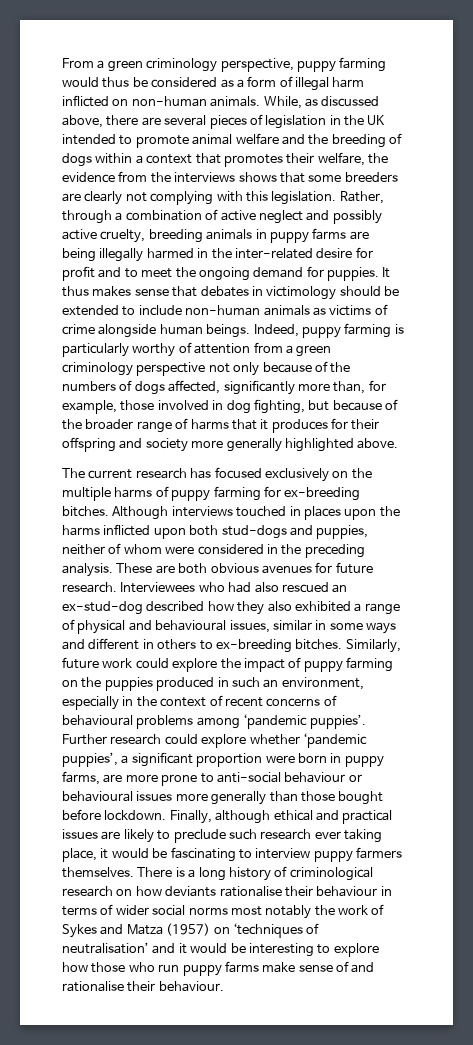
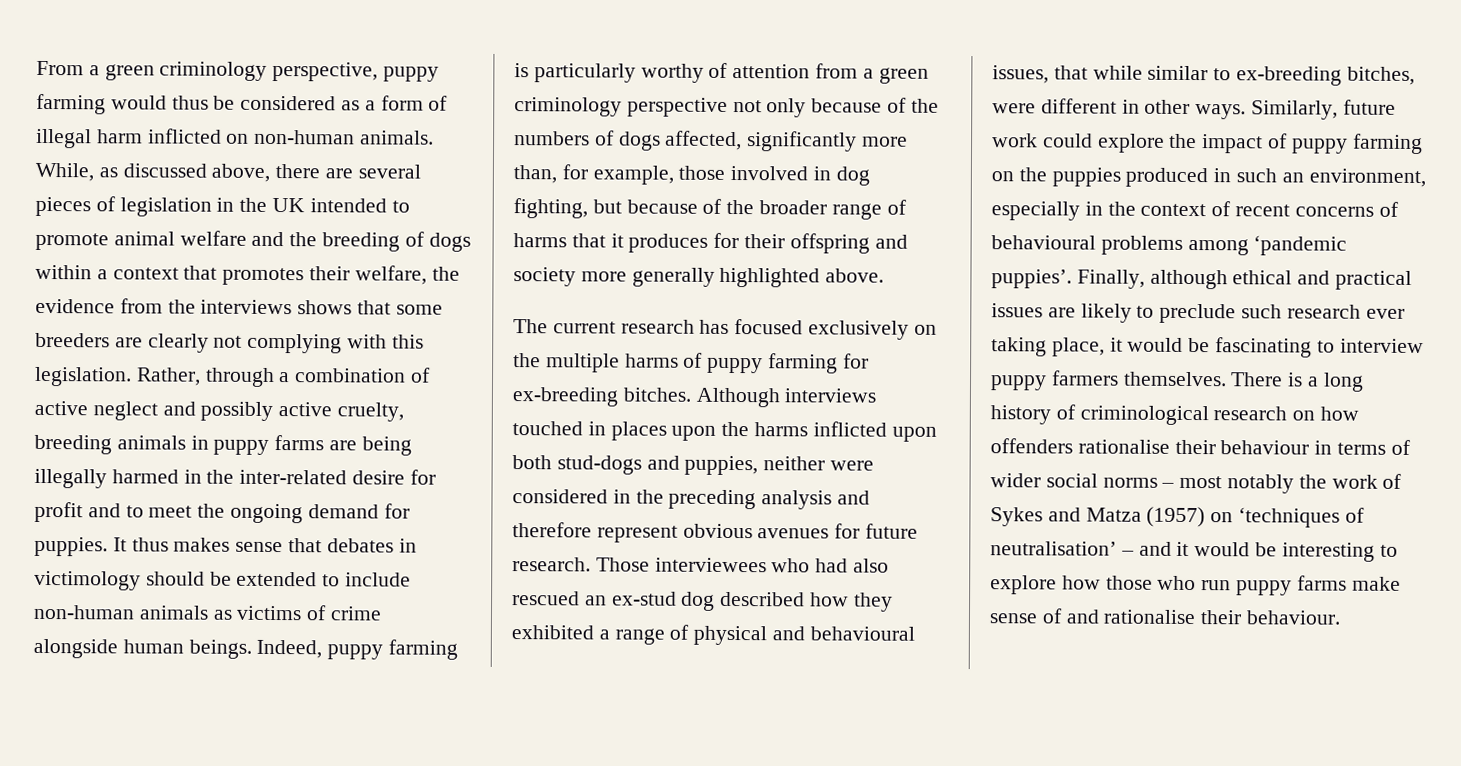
- Although interviews touched in places upon the harms inflicted upon both stud-dogs and puppies, neither of whom were considered in the preceding analysis. These are both obvious avenues for future research.
+ Although interviews touched in places upon the harms inflicted upon both stud-dogs and puppies, neither were considered in the preceding analysis and therefore represent obvious avenues for future research.
- Interviewees who had also rescued an ex-stud-dog described how they also exhibited a range of physical and behavioural issues, similar in some ways and different in others to ex-breeding bitches.
+ Those interviewees who had also rescued an ex-stud dog described how they exhibited a range of physical and behavioural issues, that while similar to ex-breeding bitches, were different in other ways.
- Further research could explore whether ‘pandemic puppies’, a significant proportion were born in puppy farms, are more prone to anti-social behaviour or behavioural issues more generally than those bought before lockdown.
- There is a long history of criminological research on how deviants rationalise their behaviour in terms of wider social norms most notably the work of Sykes and Matza (1957) on ‘techniques of neutralisation’ and it would be interesting to explore how those who run puppy farms make sense of and rationalise their behaviour.
+ There is a long history of criminological research on how offenders rationalise their behaviour in terms of wider social norms – most notably the work of Sykes and Matza (1957) on ‘techniques of neutralisation’ – and it would be interesting to explore how those who run puppy farms make sense of and rationalise their behaviour.

